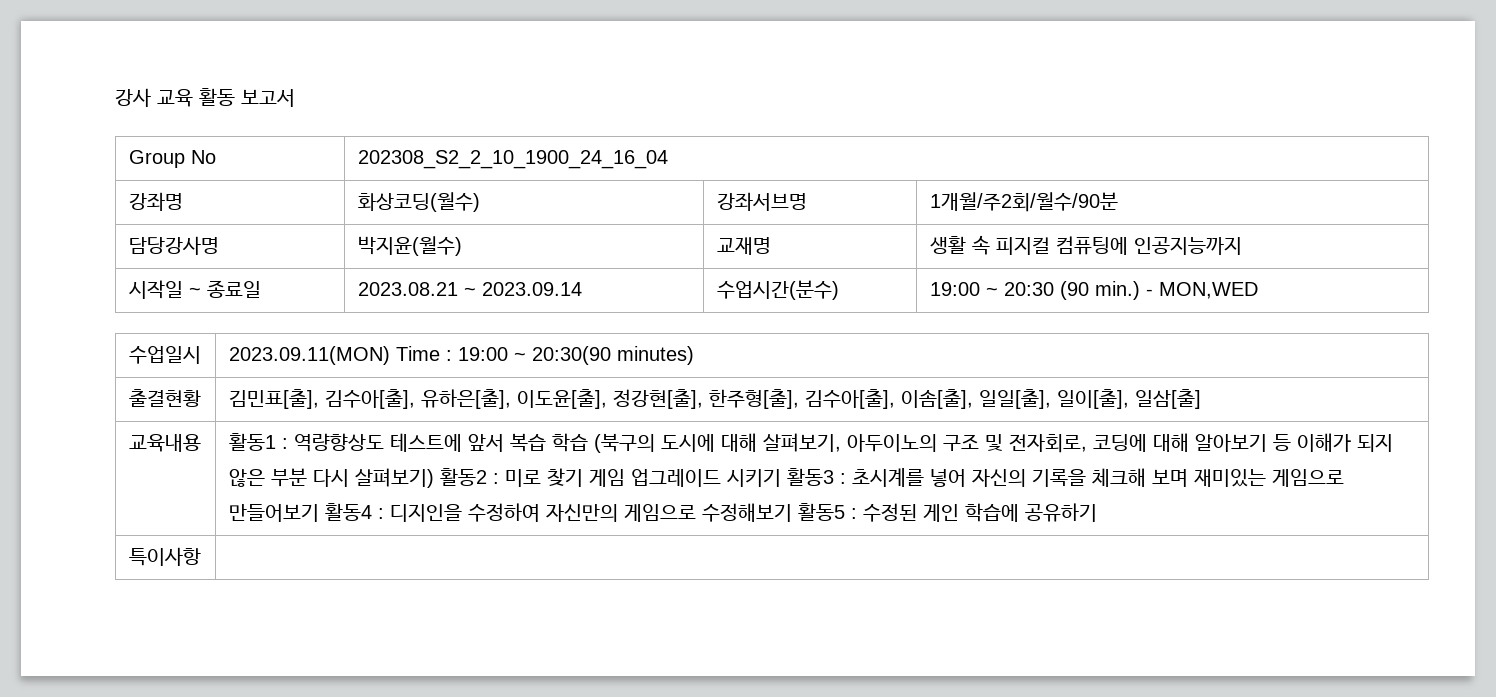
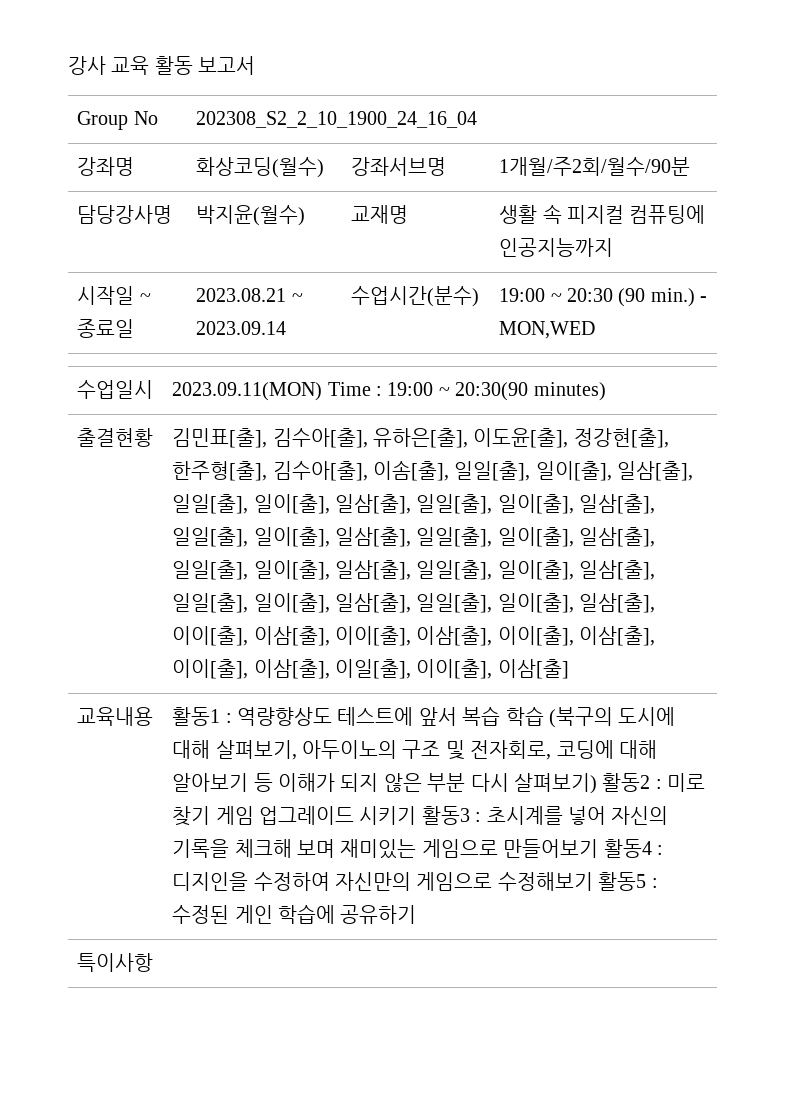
- 김민표[출], 김수아[출], 유하은[출], 이도윤[출], 정강현[출], 한주형[출], 김수아[출], 이솜[출], 일일[출], 일이[출], 일삼[출]
+ 김민표[출], 김수아[출], 유하은[출], 이도윤[출], 정강현[출], 한주형[출], 김수아[출], 이솜[출], 일일[출], 일이[출], 일삼[출], 일일[출], 일이[출], 일삼[출], 일일[출], 일이[출], 일삼[출], 일일[출], 일이[출], 일삼[출], 일일[출], 일이[출], 일삼[출], 일일[출], 일이[출], 일삼[출], 일일[출], 일이[출], 일삼[출], 일일[출], 일이[출], 일삼[출], 일일[출], 일이[출], 일삼[출], 이이[출], 이삼[출], 이이[출], 이삼[출], 이이[출], 이삼[출], 이이[출], 이삼[출], 이일[출], 이이[출], 이삼[출]

